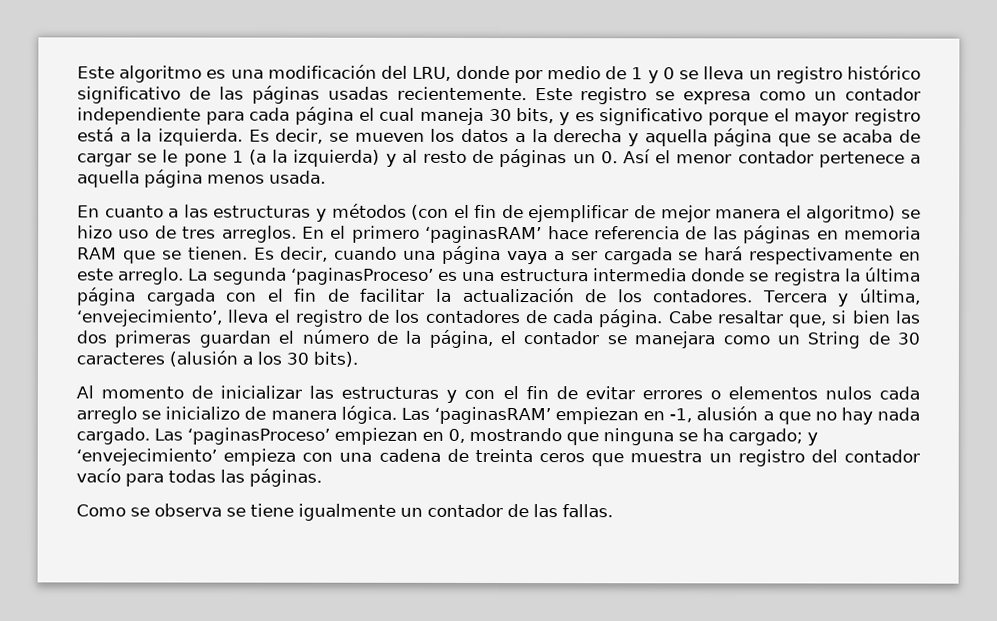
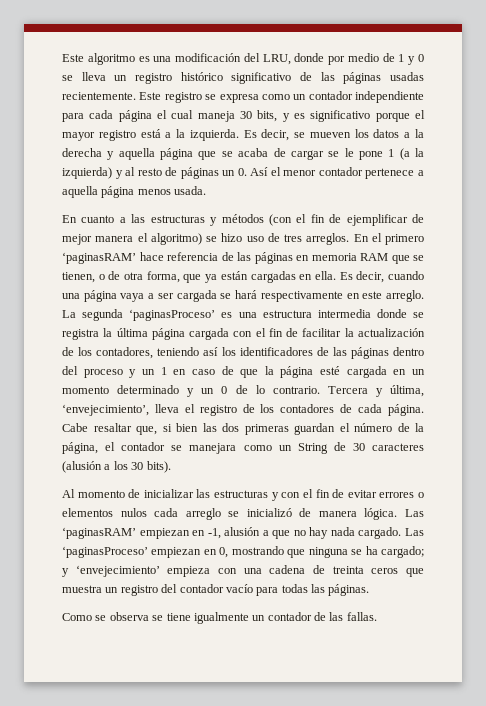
- En el primero ‘paginasRAM’ hace referencia de las páginas en memoria RAM que se tienen.
+ En el primero ‘paginasRAM’ hace referencia de las páginas en memoria RAM que se tienen, o de otra forma, que ya están cargadas en ella.
- La segunda ‘paginasProceso’ es una estructura intermedia donde se registra la última página cargada con el fin de facilitar la actualización de los contadores.
+ La segunda ‘paginasProceso’ es una estructura intermedia donde se registra la última página cargada con el fin de facilitar la actualización de los contadores, teniendo así los identificadores de las páginas dentro del proceso y un 1 en caso de que la página esté cargada en un momento determinado y un 0 de lo contrario.
- Al momento de inicializar las estructuras y con el fin de evitar errores o elementos nulos cada arreglo se inicializo de manera lógica.
+ Al momento de inicializar las estructuras y con el fin de evitar errores o elementos nulos cada arreglo se inicializó de manera lógica.

